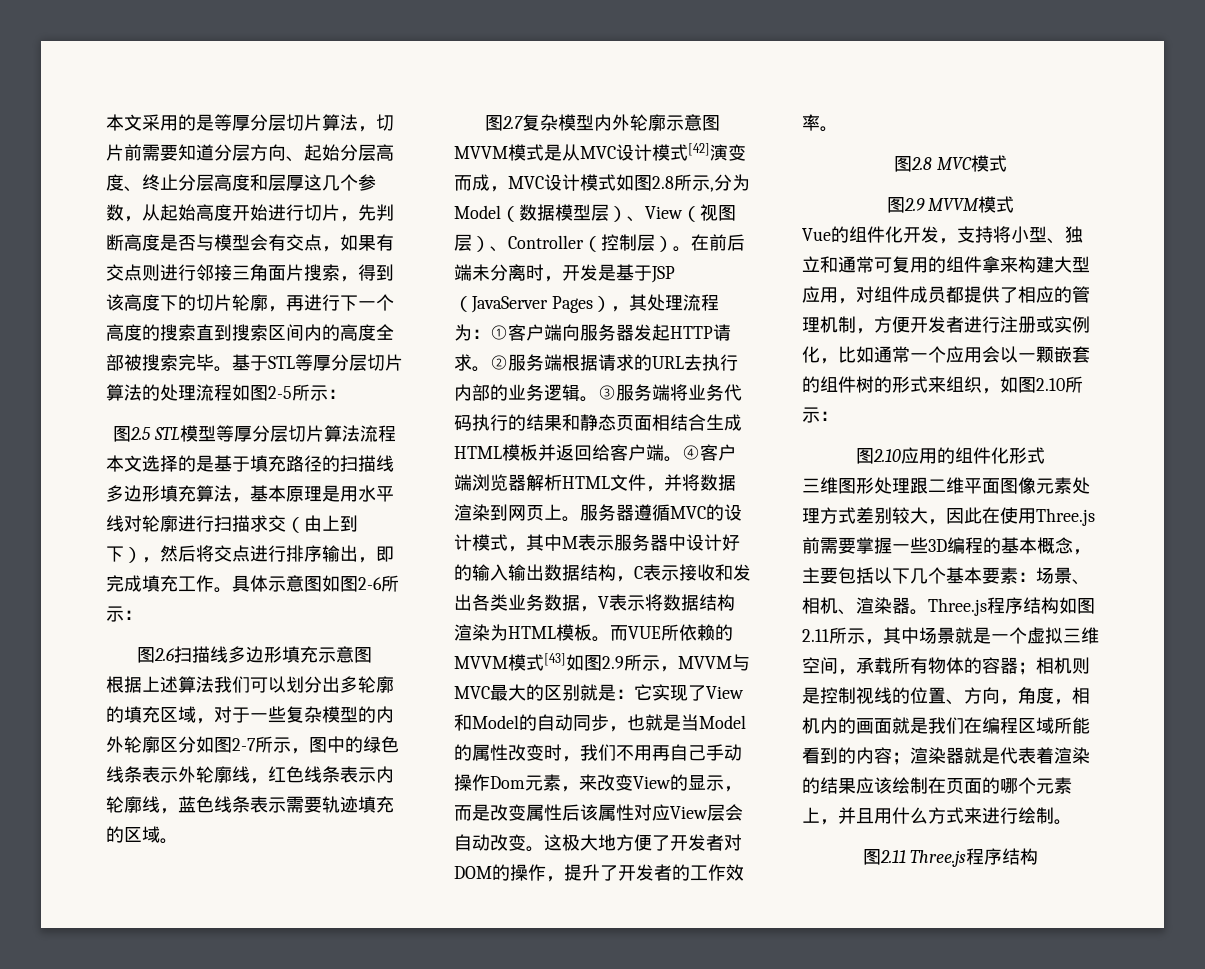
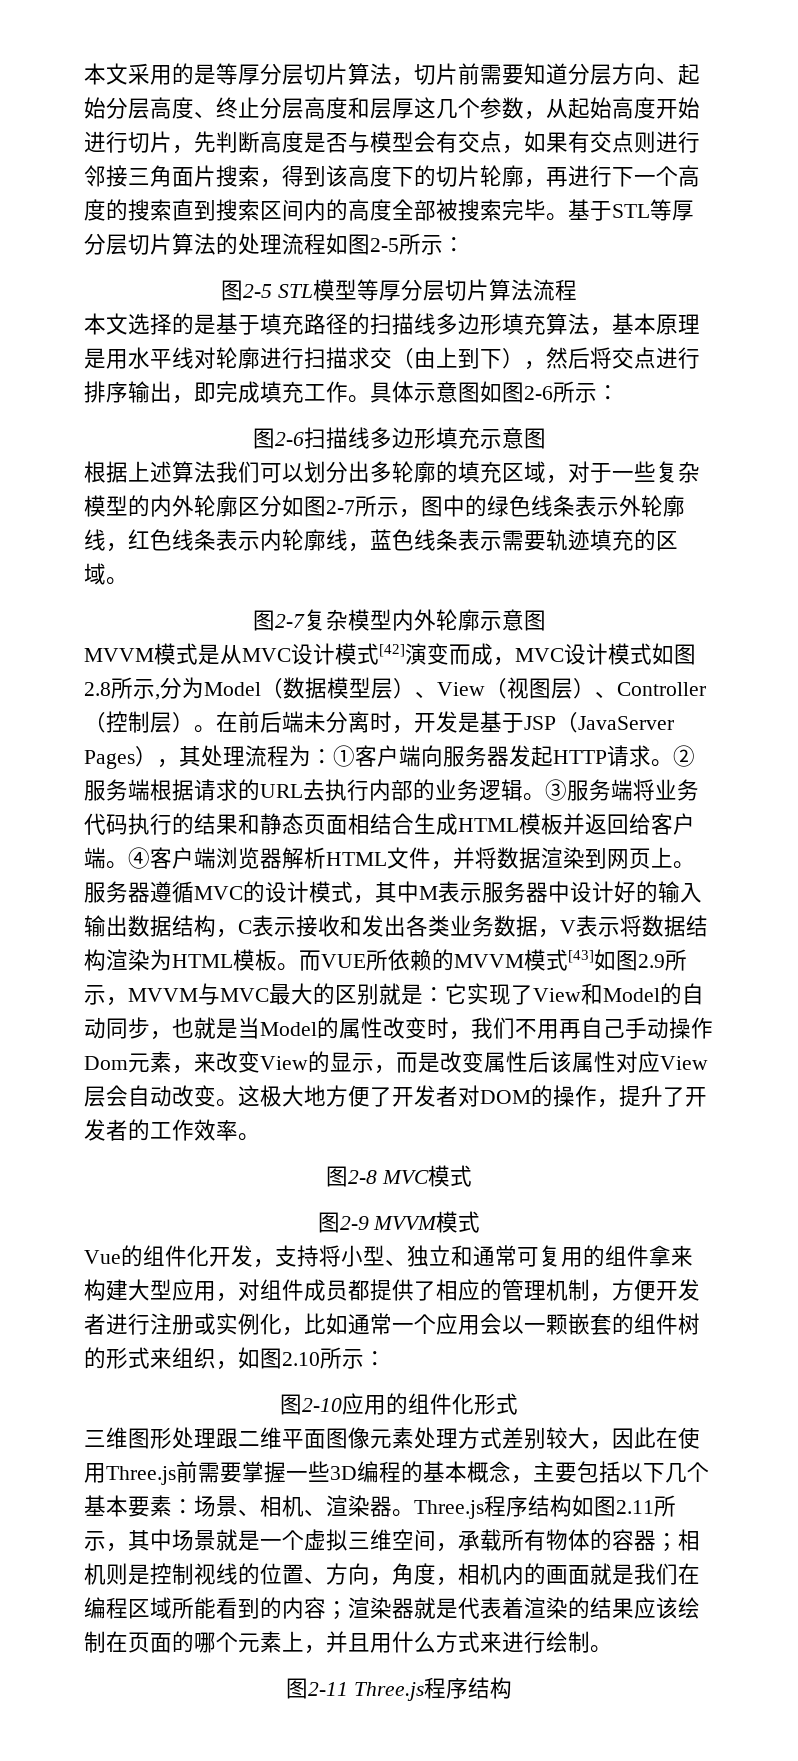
- 图2.5 STL模型等厚分层切片算法流程
+ 图2-5 STL模型等厚分层切片算法流程
- 图2.6扫描线多边形填充示意图
+ 图2-6扫描线多边形填充示意图
- 图2.7复杂模型内外轮廓示意图
+ 图2-7复杂模型内外轮廓示意图
- 图2.8 MVC模式
+ 图2-8 MVC模式
- 图2.9 MVVM模式
+ 图2-9 MVVM模式
- 图2.10应用的组件化形式
+ 图2-10应用的组件化形式
- 图2.11 Three.js程序结构
+ 图2-11 Three.js程序结构

